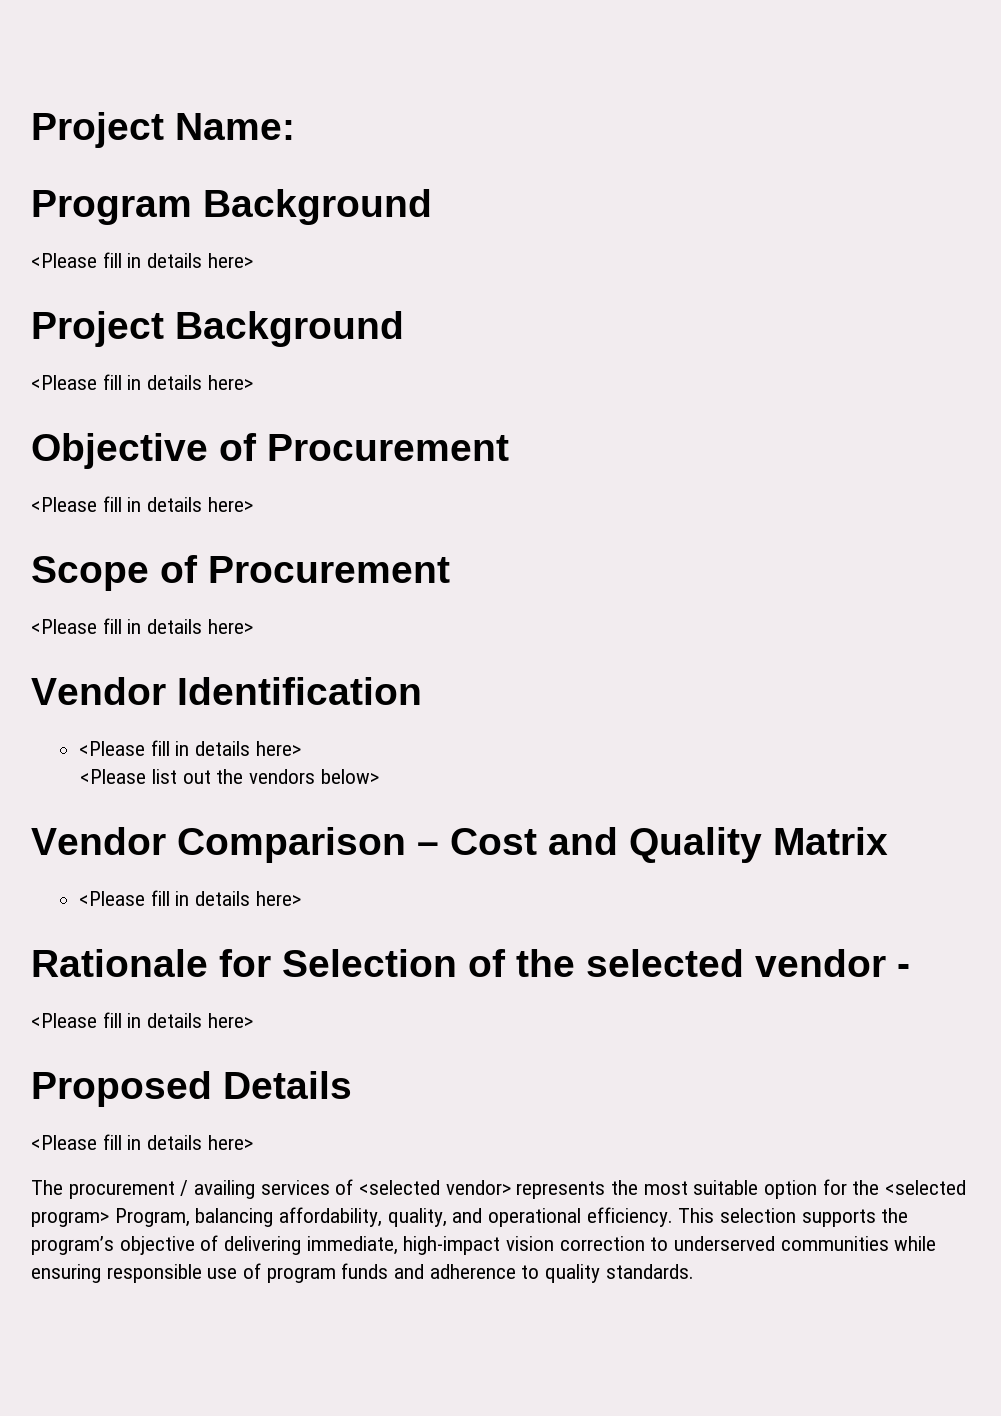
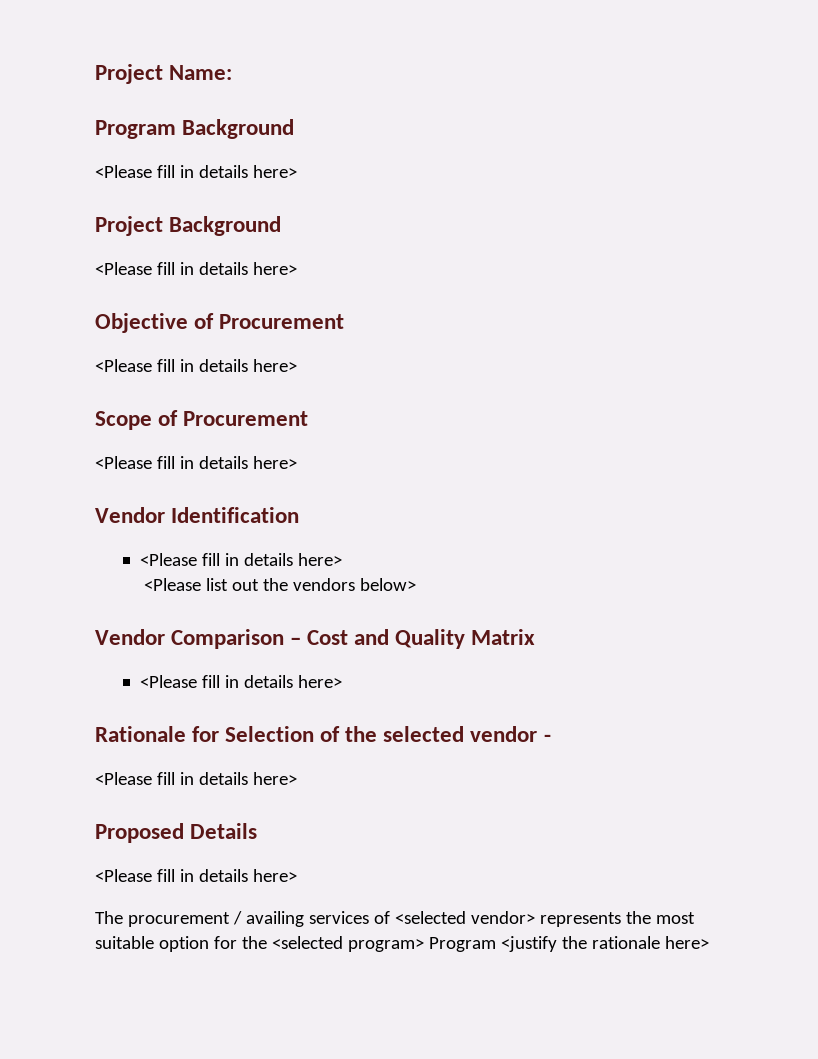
- The procurement / availing services of <selected vendor> represents the most suitable option for the <selected program> Program, balancing affordability, quality, and operational efficiency. This selection supports the program’s objective of delivering immediate, high-impact vision correction to underserved communities while ensuring responsible use of program funds and adherence to quality standards.
+ The procurement / availing services of <selected vendor> represents the most suitable option for the <selected program> Program <justify the rationale here>

